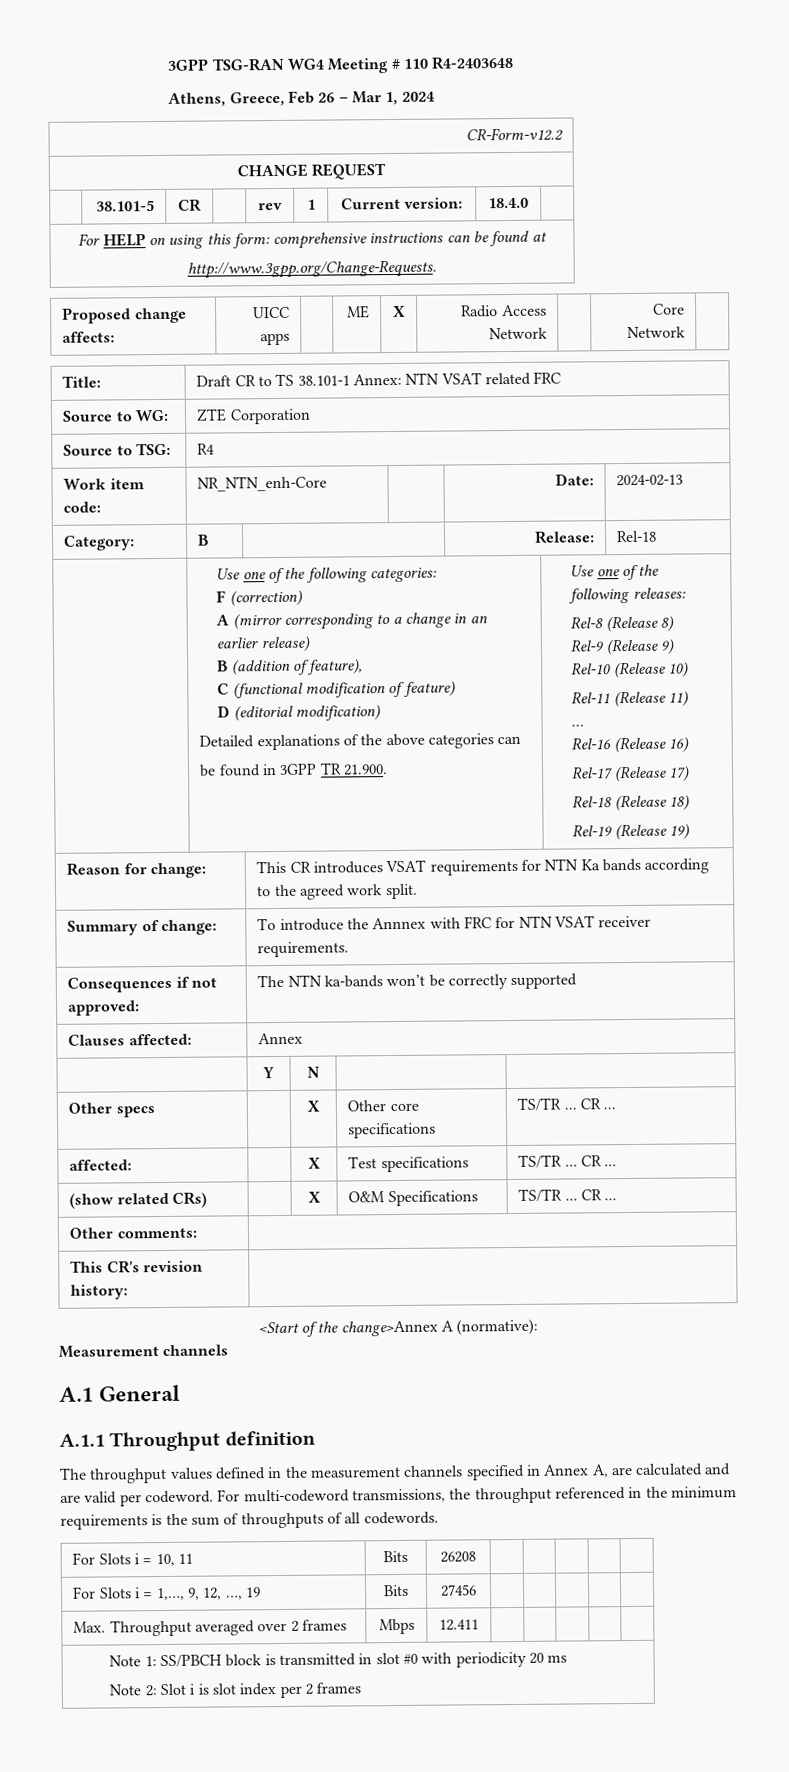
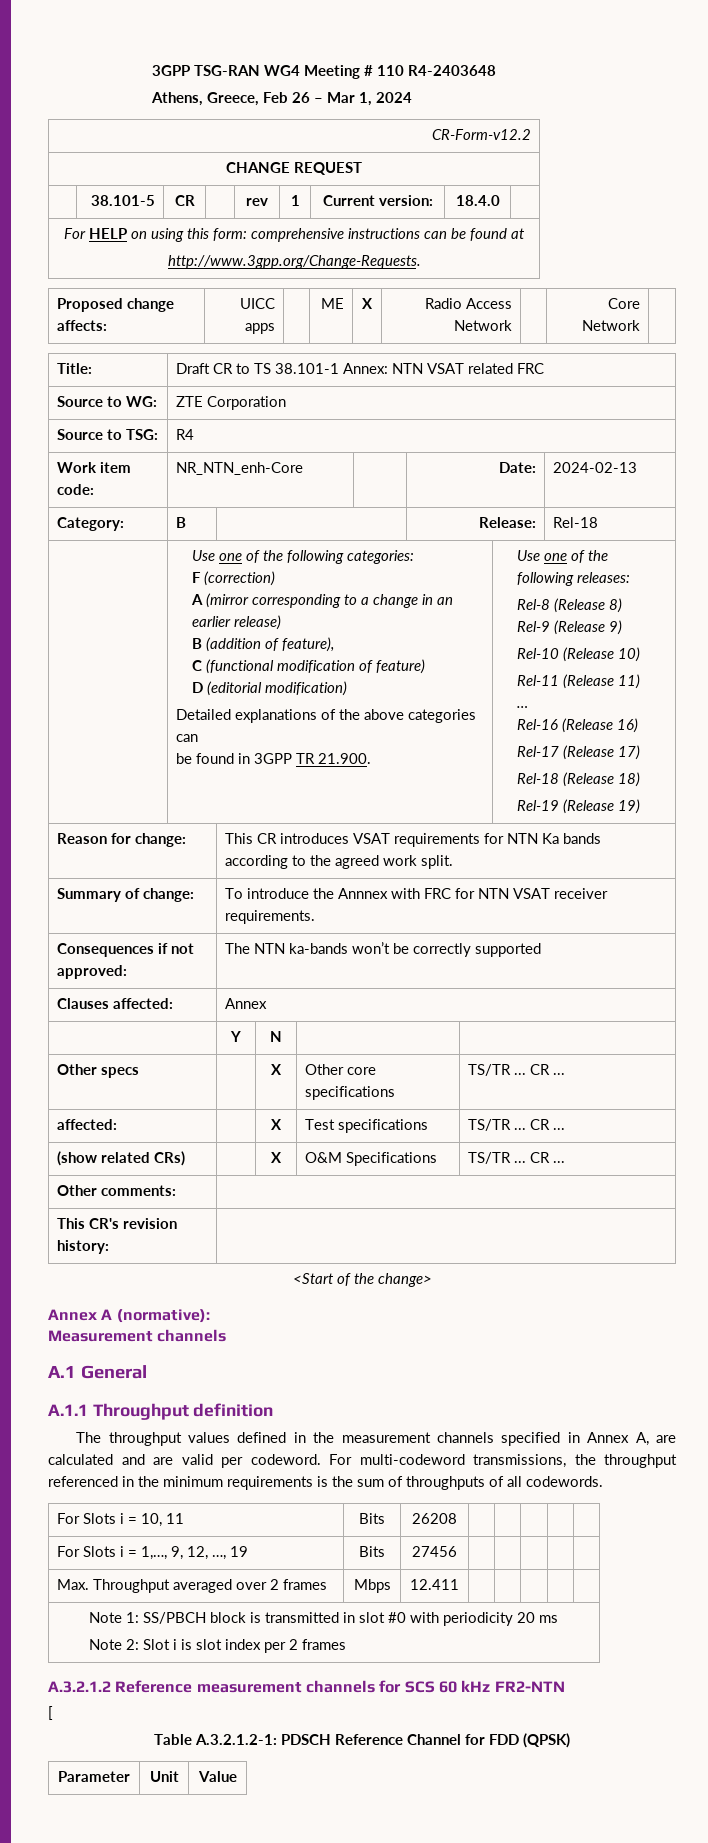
- <Start of the change>Annex A (normative):
+ <Start of the change>
+ Annex A (normative):
+ A.3.2.1.2 Reference measurement channels for SCS 60 kHz FR2-NTN
+ [
+ Table A.3.2.1.2-1: PDSCH Reference Channel for FDD (QPSK)
+ Parameter | Unit | Value

